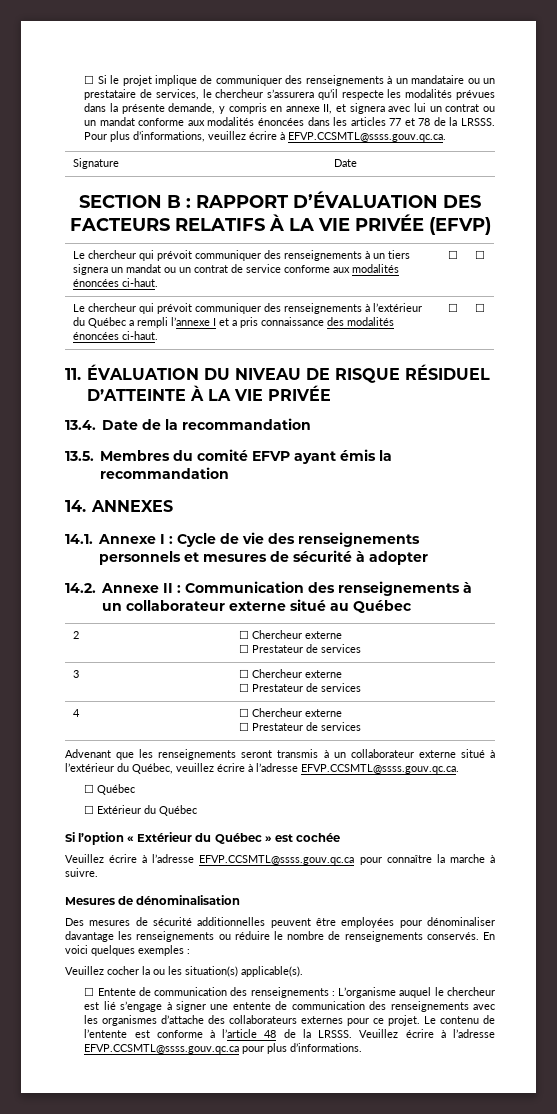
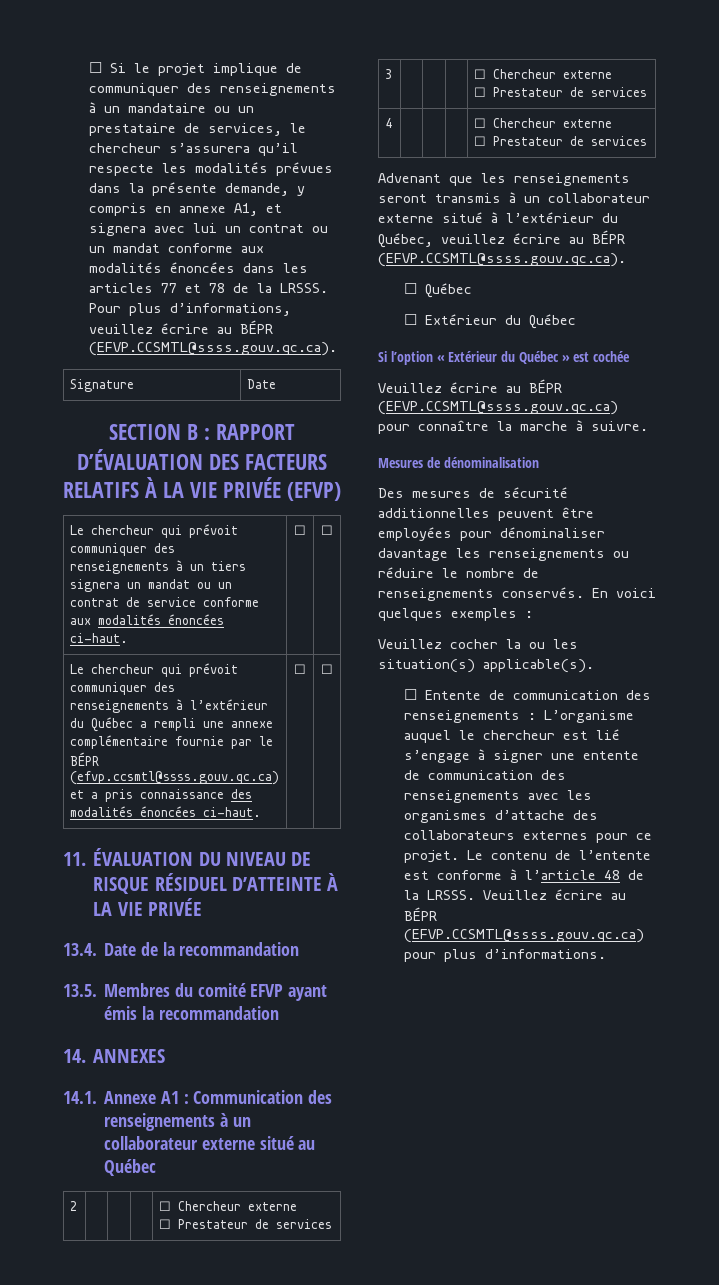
- ☐ Si le projet implique de communiquer des renseignements à un mandataire ou un prestataire de services, le chercheur s’assurera qu’il respecte les modalités prévues dans la présente demande, y compris en annexe II, et signera avec lui un contrat ou un mandat conforme aux modalités énoncées dans les articles 77 et 78 de la LRSSS.
+ ☐ Si le projet implique de communiquer des renseignements à un mandataire ou un prestataire de services, le chercheur s’assurera qu’il respecte les modalités prévues dans la présente demande, y compris en annexe A1, et signera avec lui un contrat ou un mandat conforme aux modalités énoncées dans les articles 77 et 78 de la LRSSS.
- Pour plus d’informations, veuillez écrire à EFVP.CCSMTL@ssss.gouv.qc.ca.
+ Pour plus d’informations, veuillez écrire au BÉPR (EFVP.CCSMTL@ssss.gouv.qc.ca).
- Le chercheur qui prévoit communiquer des renseignements à l’extérieur du Québec a rempli l’annexe I et a pris connaissance des modalités énoncées ci-haut. | ☐ | ☐
+ Le chercheur qui prévoit communiquer des renseignements à l’extérieur du Québec a rempli une annexe complémentaire fournie par le BÉPR (efvp.ccsmtl@ssss.gouv.qc.ca) et a pris connaissance des modalités énoncées ci-haut. | ☐ | ☐
- 14.1. Annexe I : Cycle de vie des renseignements personnels et mesures de sécurité à adopter
- 14.2. Annexe II : Communication des renseignements à un collaborateur externe situé au Québec
+ 14.1. Annexe A1 : Communication des renseignements à un collaborateur externe situé au Québec
- Advenant que les renseignements seront transmis à un collaborateur externe situé à l’extérieur du Québec, veuillez écrire à l’adresse EFVP.CCSMTL@ssss.gouv.qc.ca.
+ Advenant que les renseignements seront transmis à un collaborateur externe situé à l’extérieur du Québec, veuillez écrire au BÉPR (EFVP.CCSMTL@ssss.gouv.qc.ca).
- Veuillez écrire à l’adresse EFVP.CCSMTL@ssss.gouv.qc.ca pour connaître la marche à suivre.
+ Veuillez écrire au BÉPR (EFVP.CCSMTL@ssss.gouv.qc.ca) pour connaître la marche à suivre.
- Veuillez écrire à l’adresse EFVP.CCSMTL@ssss.gouv.qc.ca pour plus d’informations.
+ Veuillez écrire au BÉPR (EFVP.CCSMTL@ssss.gouv.qc.ca) pour plus d’informations.

